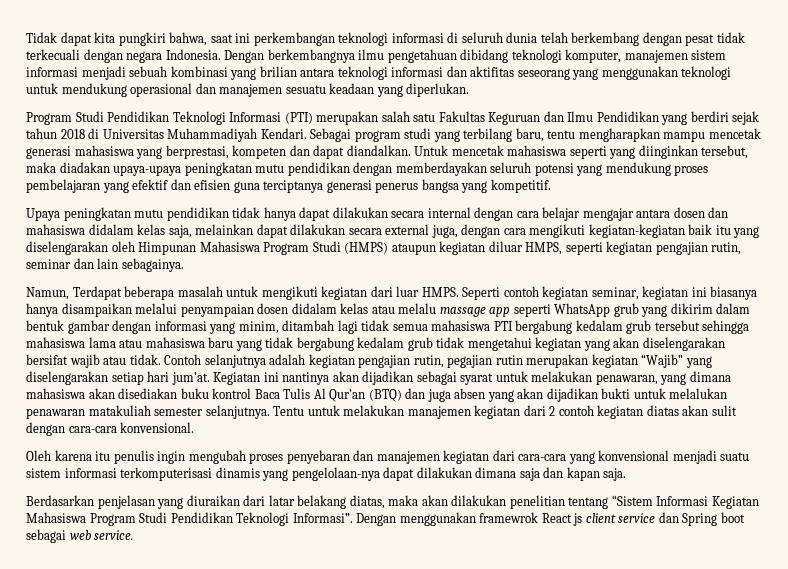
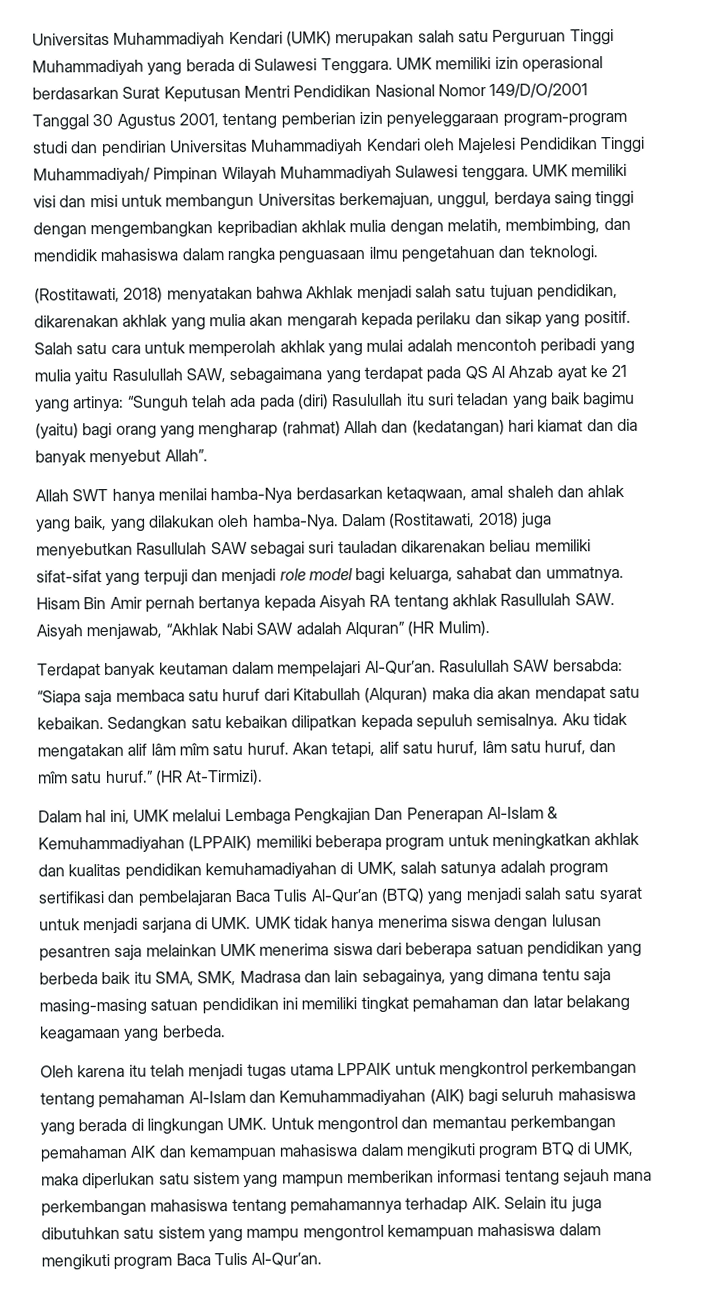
- Tidak dapat kita pungkiri bahwa, saat ini perkembangan teknologi informasi di seluruh dunia telah berkembang dengan pesat tidak terkecuali dengan negara Indonesia. Dengan berkembangnya ilmu pengetahuan dibidang teknologi komputer, manajemen sistem informasi menjadi sebuah kombinasi yang brilian antara teknologi informasi dan aktifitas seseorang yang menggunakan teknologi untuk mendukung operasional dan manajemen sesuatu keadaan yang diperlukan.
- Program Studi Pendidikan Teknologi Informasi (PTI) merupakan salah satu Fakultas Keguruan dan Ilmu Pendidikan yang berdiri sejak tahun 2018 di Universitas Muhammadiyah Kendari. Sebagai program studi yang terbilang baru, tentu mengharapkan mampu mencetak generasi mahasiswa yang berprestasi, kompeten dan dapat diandalkan. Untuk mencetak mahasiswa seperti yang diinginkan tersebut, maka diadakan upaya-upaya peningkatan mutu pendidikan dengan memberdayakan seluruh potensi yang mendukung proses pembelajaran yang efektif dan efisien guna terciptanya generasi penerus bangsa yang kompetitif.
- Upaya peningkatan mutu pendidikan tidak hanya dapat dilakukan secara internal dengan cara belajar mengajar antara dosen dan mahasiswa didalam kelas saja, melainkan dapat dilakukan secara external juga, dengan cara mengikuti kegiatan-kegiatan baik itu yang diselengarakan oleh Himpunan Mahasiswa Program Studi (HMPS) ataupun kegiatan diluar HMPS, seperti kegiatan pengajian rutin, seminar dan lain sebagainya.
- Namun, Terdapat beberapa masalah untuk mengikuti kegiatan dari luar HMPS. Seperti contoh kegiatan seminar, kegiatan ini biasanya hanya disampaikan melalui penyampaian dosen didalam kelas atau melalu massage app seperti WhatsApp grub yang dikirim dalam bentuk gambar dengan informasi yang minim, ditambah lagi tidak semua mahasiswa PTI bergabung kedalam grub tersebut sehingga mahasiswa lama atau mahasiswa baru yang tidak bergabung kedalam grub tidak mengetahui kegiatan yang akan diselengarakan bersifat wajib atau tidak. Contoh selanjutnya adalah kegiatan pengajian rutin, pegajian rutin merupakan kegiatan “Wajib” yang diselengarakan setiap hari jum’at. Kegiatan ini nantinya akan dijadikan sebagai syarat untuk melakukan penawaran, yang dimana mahasiswa akan disediakan buku kontrol Baca Tulis Al Qur’an (BTQ) dan juga absen yang akan dijadikan bukti untuk melalukan penawaran matakuliah semester selanjutnya. Tentu untuk melakukan manajemen kegiatan dari 2 contoh kegiatan diatas akan sulit dengan cara-cara konvensional.
- Oleh karena itu penulis ingin mengubah proses penyebaran dan manajemen kegiatan dari cara-cara yang konvensional menjadi suatu sistem informasi terkomputerisasi dinamis yang pengelolaan-nya dapat dilakukan dimana saja dan kapan saja.
- Berdasarkan penjelasan yang diuraikan dari latar belakang diatas, maka akan dilakukan penelitian tentang “Sistem Informasi Kegiatan Mahasiswa Program Studi Pendidikan Teknologi Informasi”. Dengan menggunakan framewrok React js client service dan Spring boot sebagai web service.
+ Universitas Muhammadiyah Kendari (UMK) merupakan salah satu Perguruan Tinggi Muhammadiyah yang berada di Sulawesi Tenggara. UMK memiliki izin operasional berdasarkan Surat Keputusan Mentri Pendidikan Nasional Nomor 149/D/O/2001 Tanggal 30 Agustus 2001, tentang pemberian izin penyeleggaraan program-program studi dan pendirian Universitas Muhammadiyah Kendari oleh Majelesi Pendidikan Tinggi Muhammadiyah/ Pimpinan Wilayah Muhammadiyah Sulawesi tenggara. UMK memiliki visi dan misi untuk membangun Universitas berkemajuan, unggul, berdaya saing tinggi dengan mengembangkan kepribadian akhlak mulia dengan melatih, membimbing, dan mendidik mahasiswa dalam rangka penguasaan ilmu pengetahuan dan teknologi.
+ (Rostitawati, 2018) menyatakan bahwa Akhlak menjadi salah satu tujuan pendidikan, dikarenakan akhlak yang mulia akan mengarah kepada perilaku dan sikap yang positif. Salah satu cara untuk memperolah akhlak yang mulai adalah mencontoh peribadi yang mulia yaitu Rasulullah SAW, sebagaimana yang terdapat pada QS Al Ahzab ayat ke 21 yang artinya: “Sunguh telah ada pada (diri) Rasulullah itu suri teladan yang baik bagimu (yaitu) bagi orang yang mengharap (rahmat) Allah dan (kedatangan) hari kiamat dan dia banyak menyebut Allah”.
+ Allah SWT hanya menilai hamba-Nya berdasarkan ketaqwaan, amal shaleh dan ahlak yang baik, yang dilakukan oleh hamba-Nya. Dalam (Rostitawati, 2018) juga menyebutkan Rasullulah SAW sebagai suri tauladan dikarenakan beliau memiliki sifat-sifat yang terpuji dan menjadi role model bagi keluarga, sahabat dan ummatnya. Hisam Bin Amir pernah bertanya kepada Aisyah RA tentang akhlak Rasullulah SAW. Aisyah menjawab, “Akhlak Nabi SAW adalah Alquran” (HR Mulim).
+ Terdapat banyak keutaman dalam mempelajari Al-Qur’an. Rasulullah SAW bersabda: “Siapa saja membaca satu huruf dari Kitabullah (Alquran) maka dia akan mendapat satu kebaikan. Sedangkan satu kebaikan dilipatkan kepada sepuluh semisalnya. Aku tidak mengatakan alif lâm mîm satu huruf. Akan tetapi, alif satu huruf, lâm satu huruf, dan mîm satu huruf.” (HR At-Tirmizi).
+ Dalam hal ini, UMK melalui Lembaga Pengkajian Dan Penerapan Al-Islam & Kemuhammadiyahan (LPPAIK) memiliki beberapa program untuk meningkatkan akhlak dan kualitas pendidikan kemuhamadiyahan di UMK, salah satunya adalah program sertifikasi dan pembelajaran Baca Tulis Al-Qur’an (BTQ) yang menjadi salah satu syarat untuk menjadi sarjana di UMK. UMK tidak hanya menerima siswa dengan lulusan pesantren saja melainkan UMK menerima siswa dari beberapa satuan pendidikan yang berbeda baik itu SMA, SMK, Madrasa dan lain sebagainya, yang dimana tentu saja masing-masing satuan pendidikan ini memiliki tingkat pemahaman dan latar belakang keagamaan yang berbeda.
+ Oleh karena itu telah menjadi tugas utama LPPAIK untuk mengkontrol perkembangan tentang pemahaman Al-Islam dan Kemuhammadiyahan (AIK) bagi seluruh mahasiswa yang berada di lingkungan UMK. Untuk mengontrol dan memantau perkembangan pemahaman AIK dan kemampuan mahasiswa dalam mengikuti program BTQ di UMK, maka diperlukan satu sistem yang mampun memberikan informasi tentang sejauh mana perkembangan mahasiswa tentang pemahamannya terhadap AIK. Selain itu juga dibutuhkan satu sistem yang mampu mengontrol kemampuan mahasiswa dalam mengikuti program Baca Tulis Al-Qur’an.

